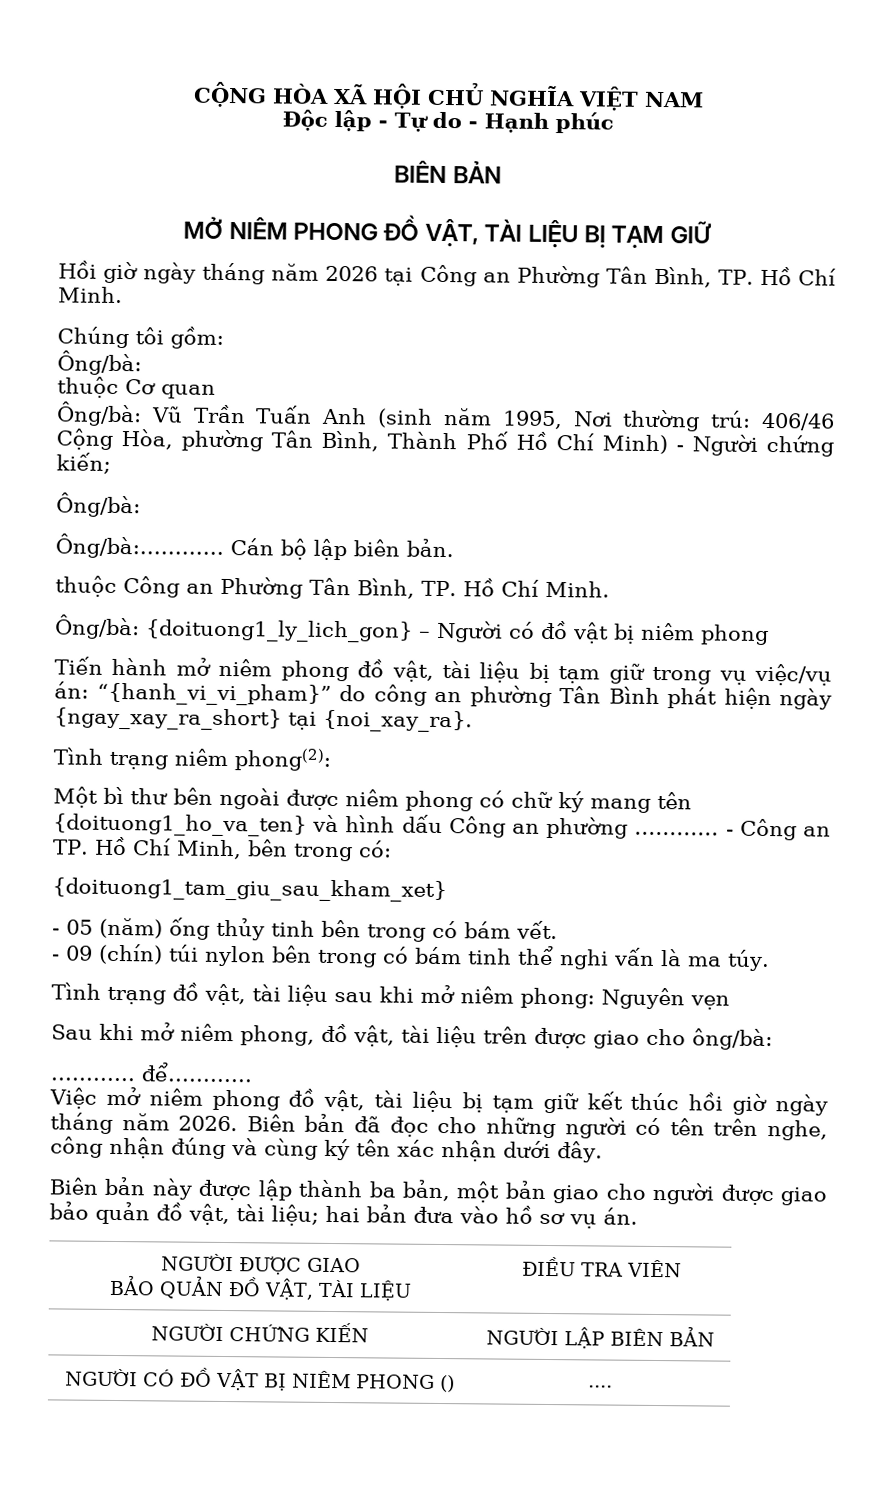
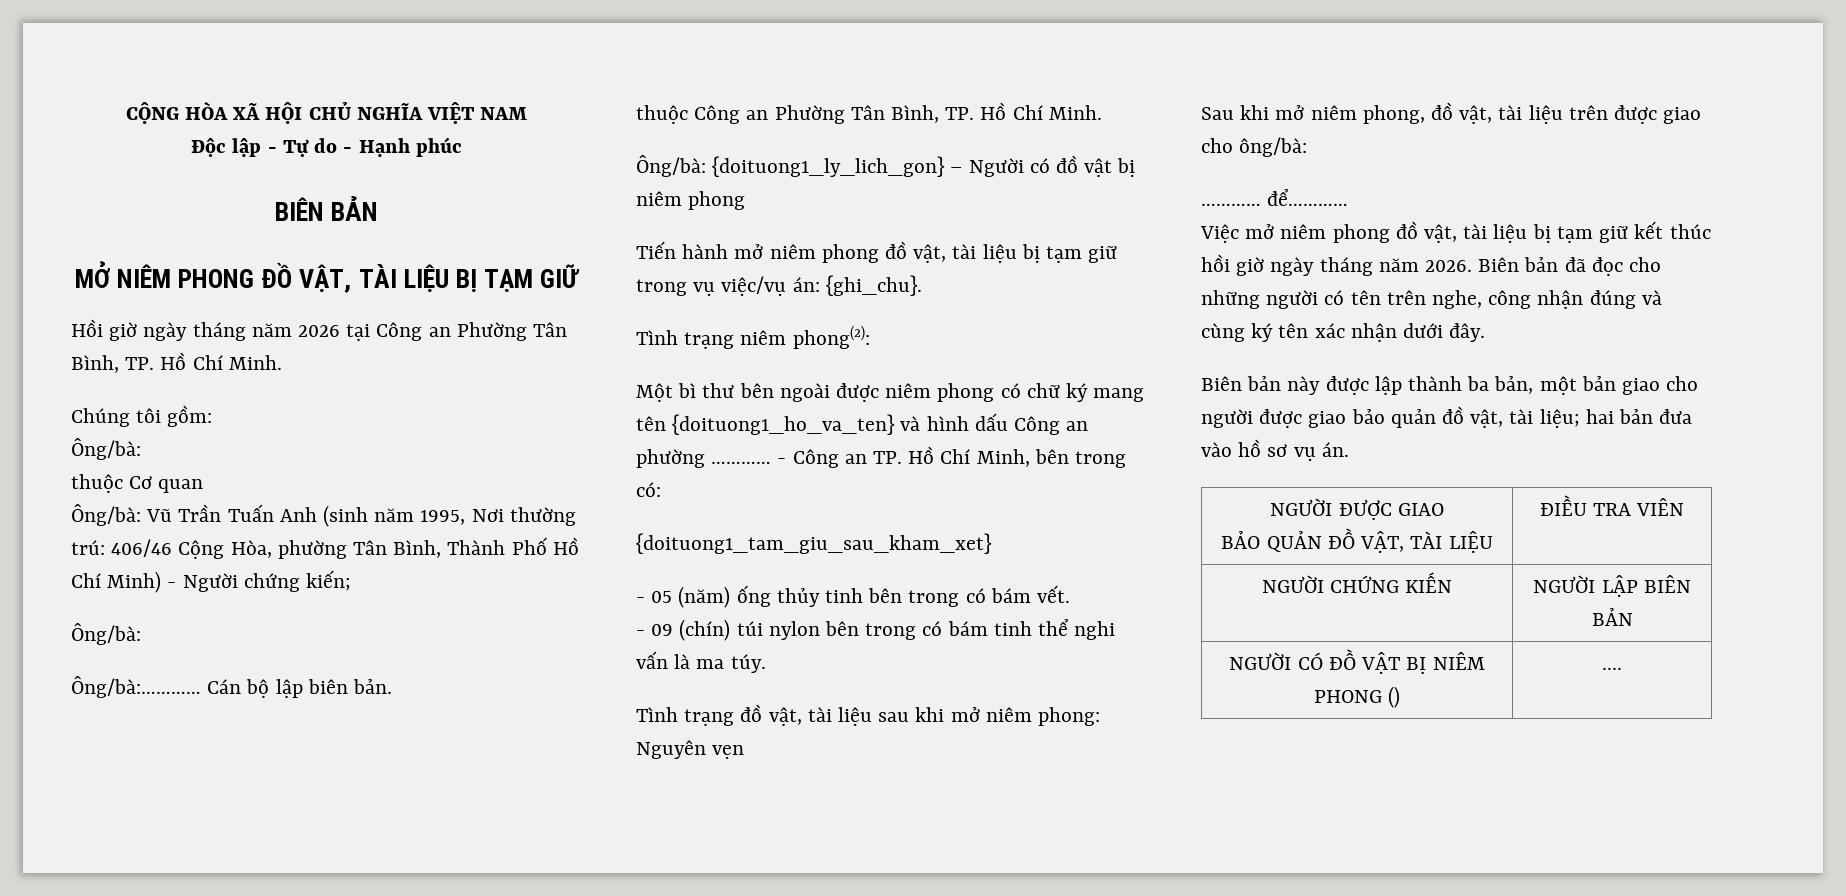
- Tiến hành mở niêm phong đồ vật, tài liệu bị tạm giữ trong vụ việc/vụ án: “{hanh_vi_vi_pham}” do công an phường Tân Bình phát hiện ngày {ngay_xay_ra_short} tại {noi_xay_ra}.
+ Tiến hành mở niêm phong đồ vật, tài liệu bị tạm giữ trong vụ việc/vụ án: {ghi_chu}.

